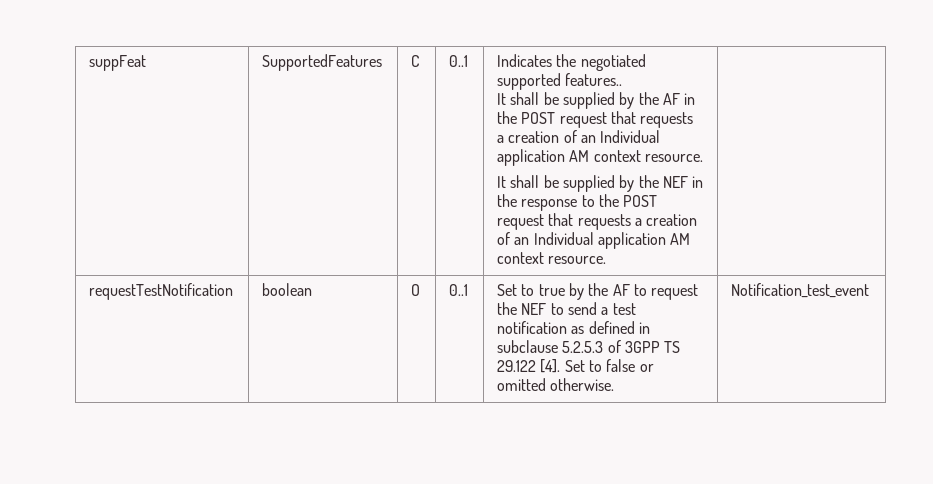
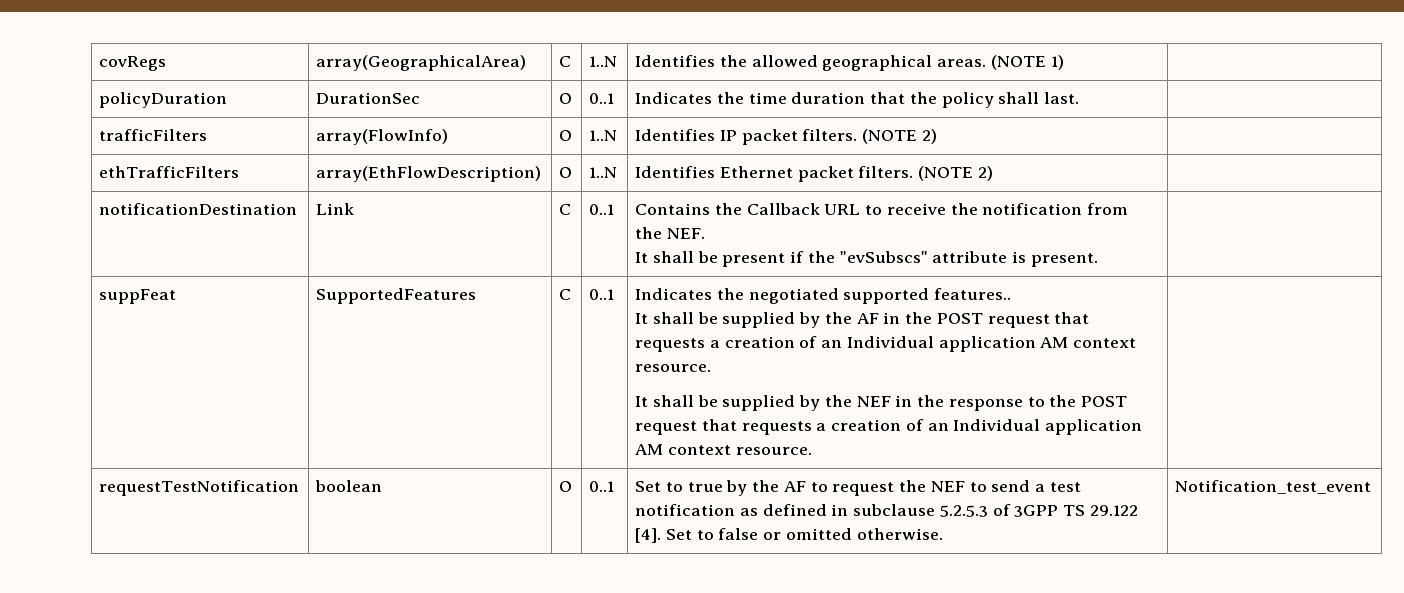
+ covRegs | array(GeographicalArea) | C | 1..N | Identifies the allowed geographical areas. (NOTE 1) |
+ policyDuration | DurationSec | O | 0..1 | Indicates the time duration that the policy shall last. |
+ trafficFilters | array(FlowInfo) | O | 1..N | Identifies IP packet filters. (NOTE 2) |
+ ethTrafficFilters | array(EthFlowDescription) | O | 1..N | Identifies Ethernet packet filters. (NOTE 2) |
+ notificationDestination | Link | C | 0..1 | Contains the Callback URL to receive the notification from the NEF.
+ It shall be present if the "evSubscs" attribute is present. |

